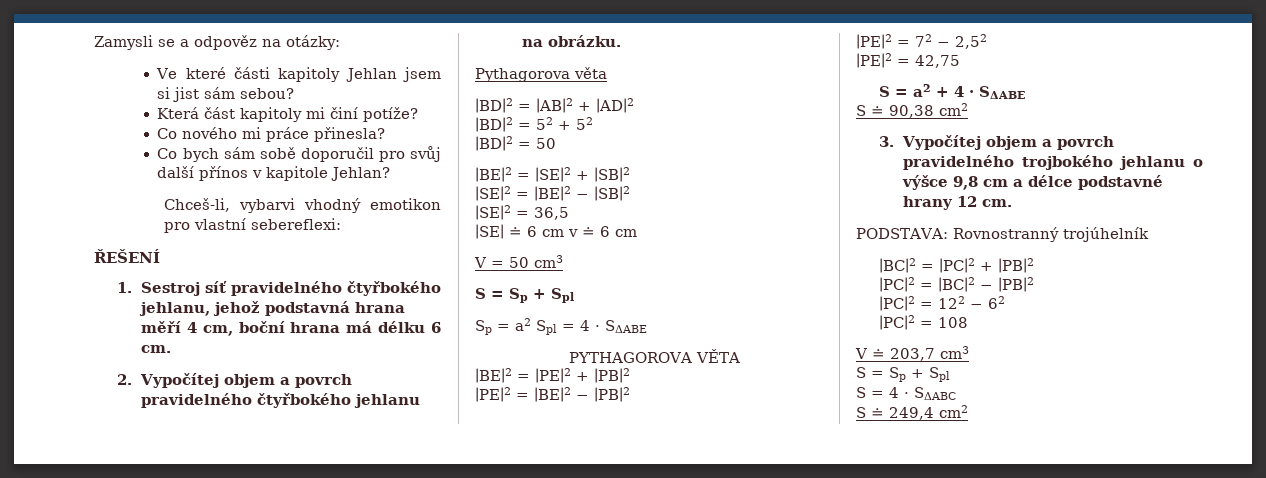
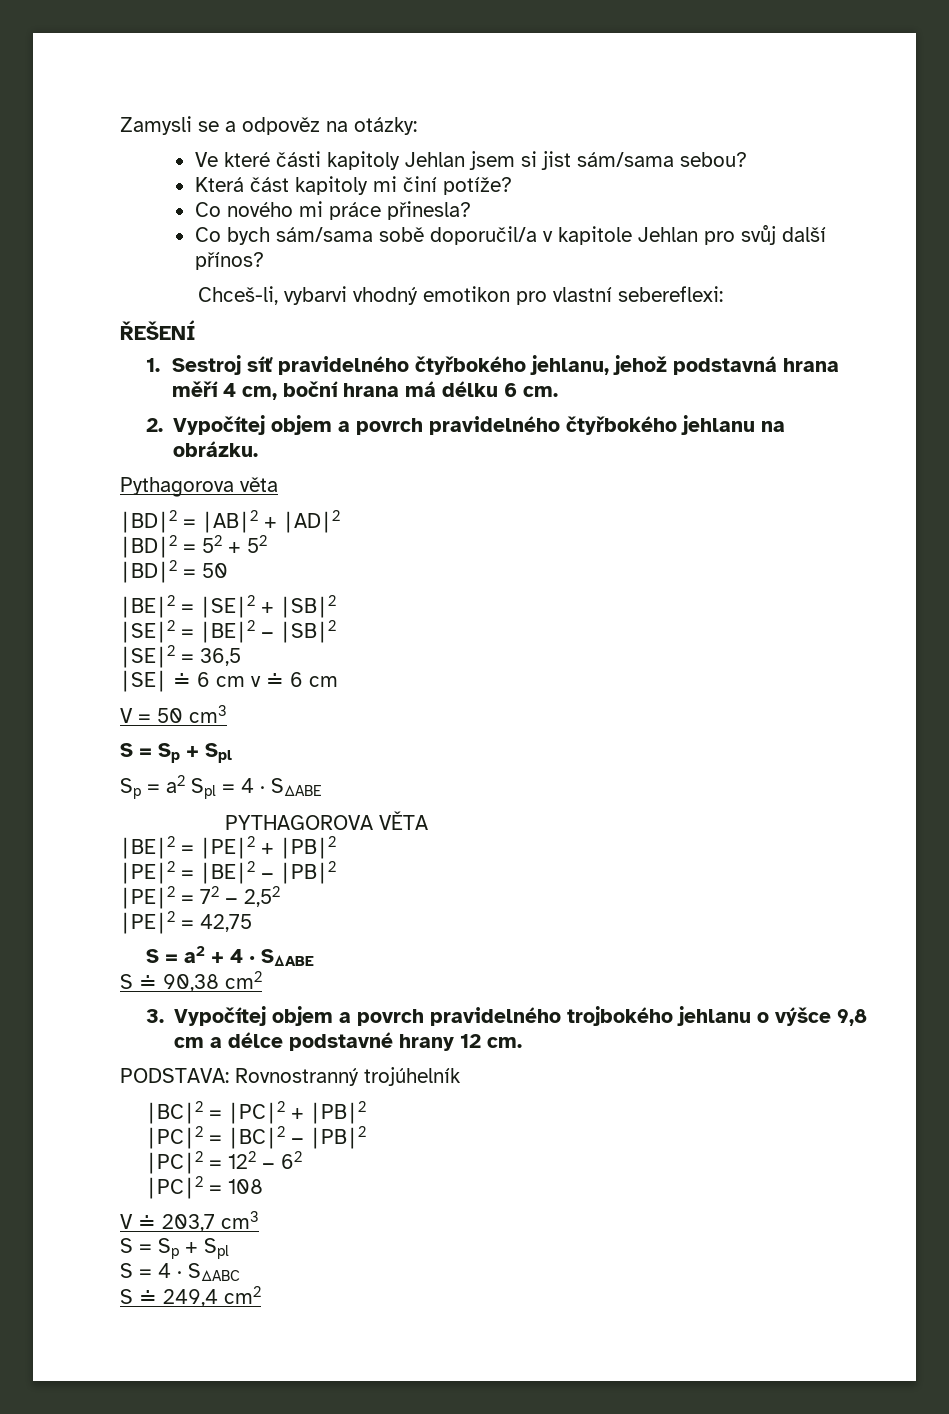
- Ve které části kapitoly Jehlan jsem si jist sám sebou?
+ Ve které části kapitoly Jehlan jsem si jist sám/sama sebou?
- Co bych sám sobě doporučil pro svůj další přínos v kapitole Jehlan?
+ Co bych sám/sama sobě doporučil/a v kapitole Jehlan pro svůj další přínos?

